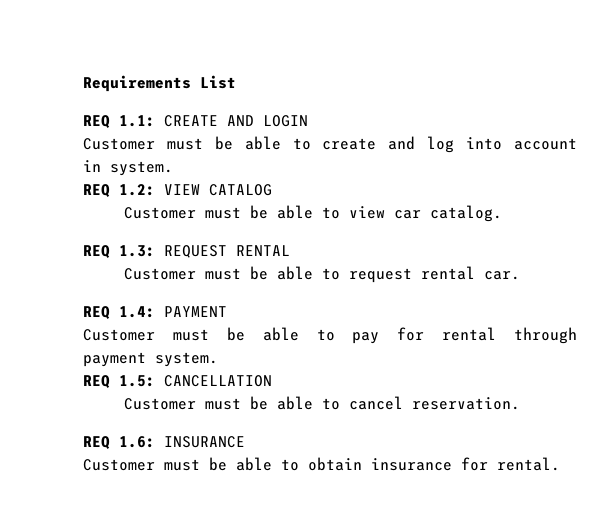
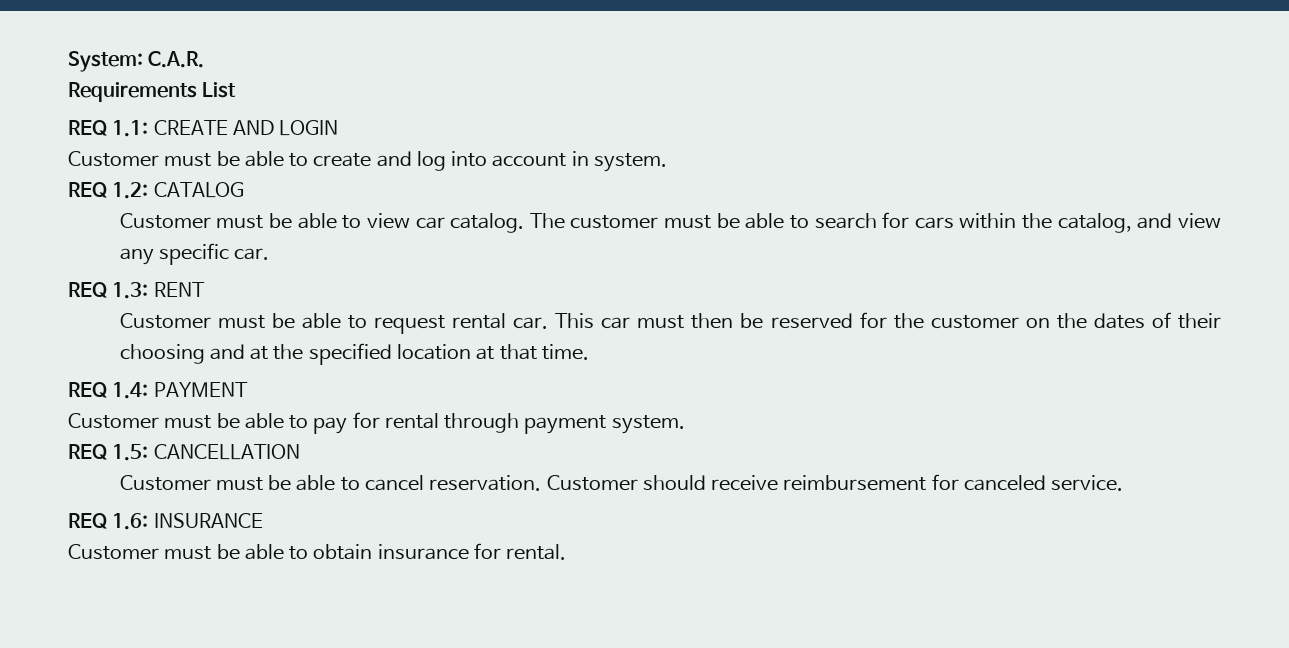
+ System: C.A.R.
- REQ 1.2: VIEW CATALOG
+ REQ 1.2: CATALOG
+ The customer must be able to search for cars within the catalog, and view any specific car.
- REQ 1.3: REQUEST RENTAL
+ REQ 1.3: RENT
+ This car must then be reserved for the customer on the dates of their choosing and at the specified location at that time.
+ Customer should receive reimbursement for canceled service.

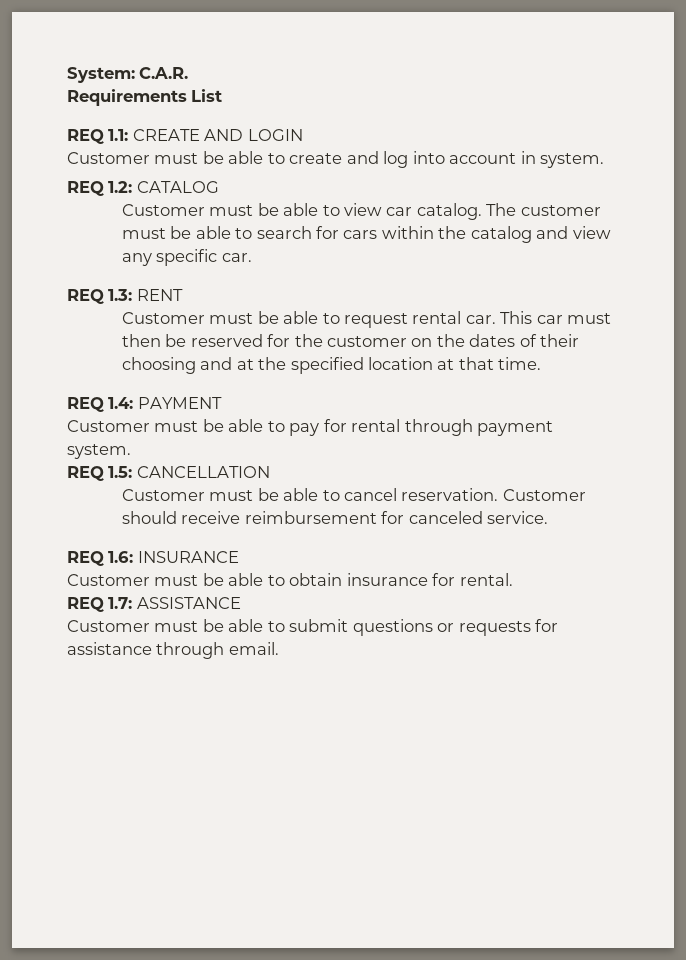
- The customer must be able to search for cars within the catalog, and view any specific car.
+ The customer must be able to search for cars within the catalog and view any specific car.
+ REQ 1.7: ASSISTANCE
+ Customer must be able to submit questions or requests for assistance through email.

